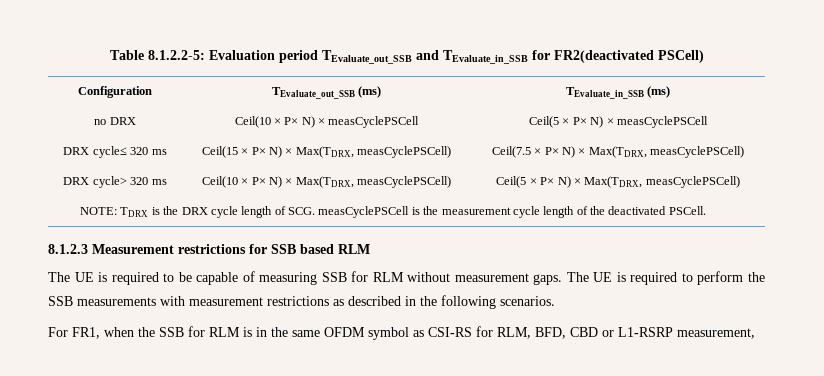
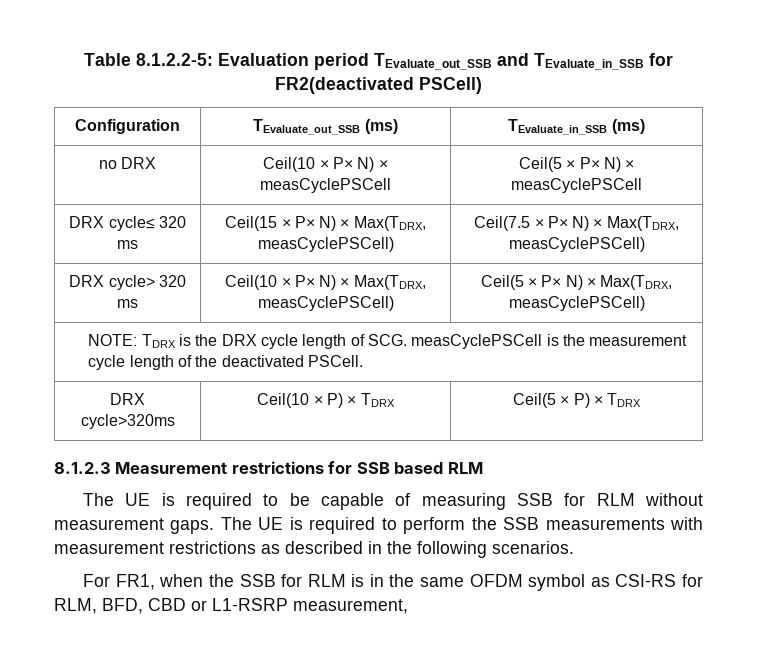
+ DRX cycle>320ms | Ceil(10 × P) × TDRX | Ceil(5 × P) × TDRX

